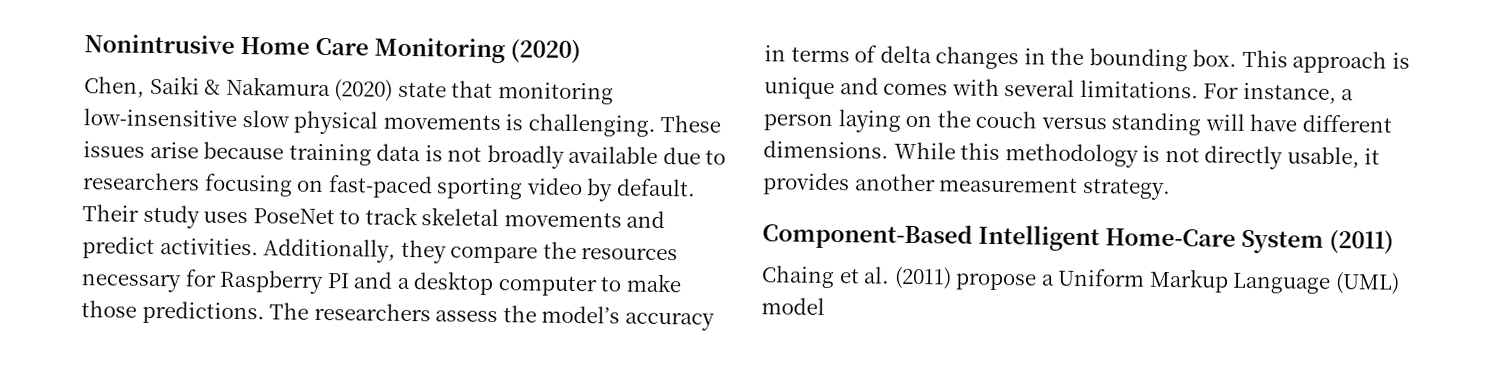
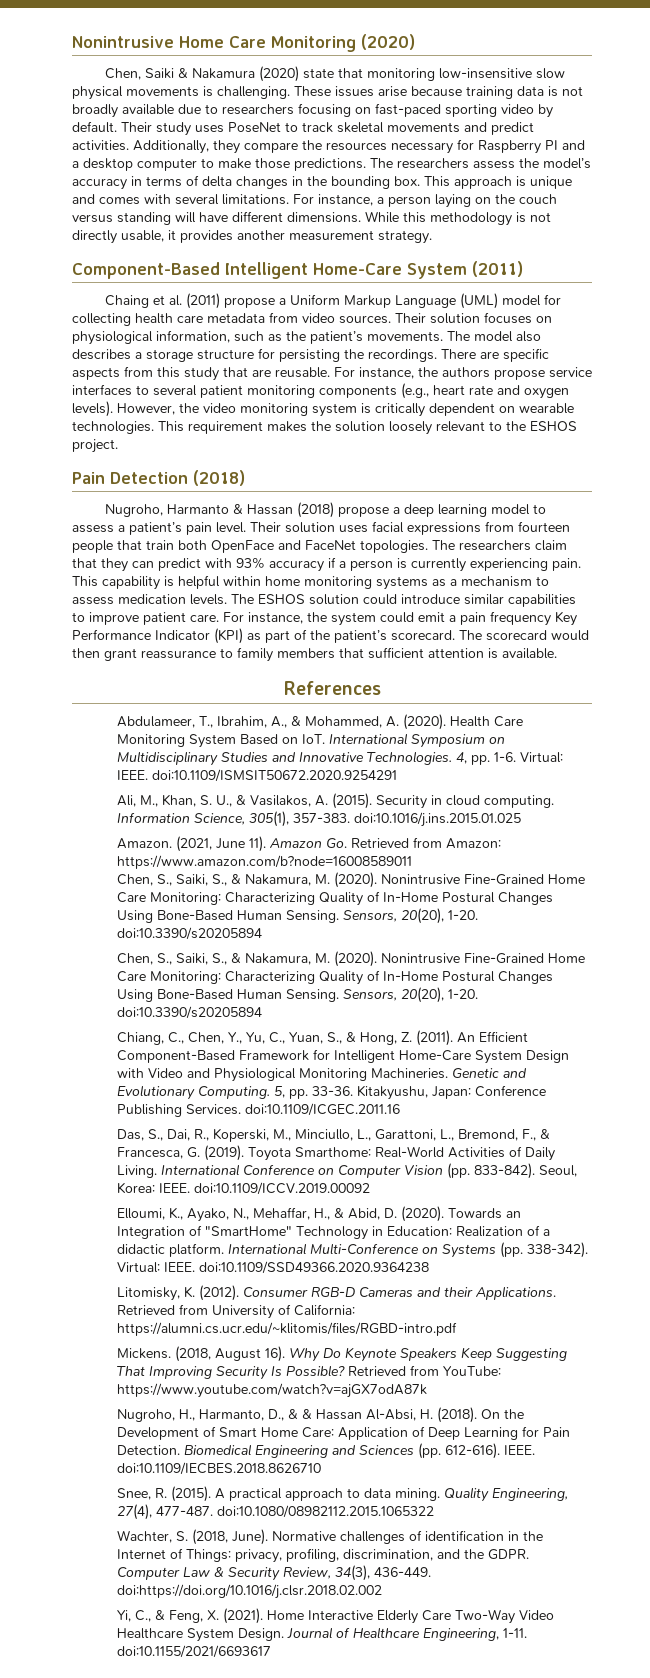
- Chaing et al. (2011) propose a Uniform Markup Language (UML) model
+ Chaing et al. (2011) propose a Uniform Markup Language (UML) model for collecting health care metadata from video sources. Their solution focuses on physiological information, such as the patient’s movements. The model also describes a storage structure for persisting the recordings. There are specific aspects from this study that are reusable. For instance, the authors propose service interfaces to several patient monitoring components (e.g., heart rate and oxygen levels). However, the video monitoring system is critically dependent on wearable technologies. This requirement makes the solution loosely relevant to the ESHOS project.
+ Pain Detection (2018)
+ Nugroho, Harmanto & Hassan (2018) propose a deep learning model to assess a patient’s pain level. Their solution uses facial expressions from fourteen people that train both OpenFace and FaceNet topologies. The researchers claim that they can predict with 93% accuracy if a person is currently experiencing pain. This capability is helpful within home monitoring systems as a mechanism to assess medication levels. The ESHOS solution could introduce similar capabilities to improve patient care. For instance, the system could emit a pain frequency Key Performance Indicator (KPI) as part of the patient’s scorecard. The scorecard would then grant reassurance to family members that sufficient attention is available.
+ References
+ Abdulameer, T., Ibrahim, A., & Mohammed, A. (2020). Health Care Monitoring System Based on IoT. International Symposium on Multidisciplinary Studies and Innovative Technologies. 4, pp. 1-6. Virtual: IEEE. doi:10.1109/ISMSIT50672.2020.9254291
+ Ali, M., Khan, S. U., & Vasilakos, A. (2015). Security in cloud computing. Information Science, 305(1), 357-383. doi:10.1016/j.ins.2015.01.025
+ Amazon. (2021, June 11). Amazon Go. Retrieved from Amazon: https://www.amazon.com/b?node=16008589011
+ Chen, S., Saiki, S., & Nakamura, M. (2020). Nonintrusive Fine-Grained Home Care Monitoring: Characterizing Quality of In-Home Postural Changes Using Bone-Based Human Sensing. Sensors, 20(20), 1-20. doi:10.3390/s20205894
+ Chen, S., Saiki, S., & Nakamura, M. (2020). Nonintrusive Fine-Grained Home Care Monitoring: Characterizing Quality of In-Home Postural Changes Using Bone-Based Human Sensing. Sensors, 20(20), 1-20. doi:10.3390/s20205894
+ Chiang, C., Chen, Y., Yu, C., Yuan, S., & Hong, Z. (2011). An Efficient Component-Based Framework for Intelligent Home-Care System Design with Video and Physiological Monitoring Machineries. Genetic and Evolutionary Computing. 5, pp. 33-36. Kitakyushu, Japan: Conference Publishing Services. doi:10.1109/ICGEC.2011.16
+ Das, S., Dai, R., Koperski, M., Minciullo, L., Garattoni, L., Bremond, F., & Francesca, G. (2019). Toyota Smarthome: Real-World Activities of Daily Living. International Conference on Computer Vision (pp. 833-842). Seoul, Korea: IEEE. doi:10.1109/ICCV.2019.00092
+ Elloumi, K., Ayako, N., Mehaffar, H., & Abid, D. (2020). Towards an Integration of "SmartHome" Technology in Education: Realization of a didactic platform. International Multi-Conference on Systems (pp. 338-342). Virtual: IEEE. doi:10.1109/SSD49366.2020.9364238
+ Litomisky, K. (2012). Consumer RGB-D Cameras and their Applications. Retrieved from University of California: https://alumni.cs.ucr.edu/~klitomis/files/RGBD-intro.pdf
+ Mickens. (2018, August 16). Why Do Keynote Speakers Keep Suggesting That Improving Security Is Possible? Retrieved from YouTube: https://www.youtube.com/watch?v=ajGX7odA87k
+ Nugroho, H., Harmanto, D., & & Hassan Al-Absi, H. (2018). On the Development of Smart Home Care: Application of Deep Learning for Pain Detection. Biomedical Engineering and Sciences (pp. 612-616). IEEE. doi:10.1109/IECBES.2018.8626710
+ Snee, R. (2015). A practical approach to data mining. Quality Engineering, 27(4), 477-487. doi:10.1080/08982112.2015.1065322
+ Wachter, S. (2018, June). Normative challenges of identification in the Internet of Things: privacy, profiling, discrimination, and the GDPR. Computer Law & Security Review, 34(3), 436-449. doi:https://doi.org/10.1016/j.clsr.2018.02.002
+ Yi, C., & Feng, X. (2021). Home Interactive Elderly Care Two-Way Video Healthcare System Design. Journal of Healthcare Engineering, 1-11. doi:10.1155/2021/6693617

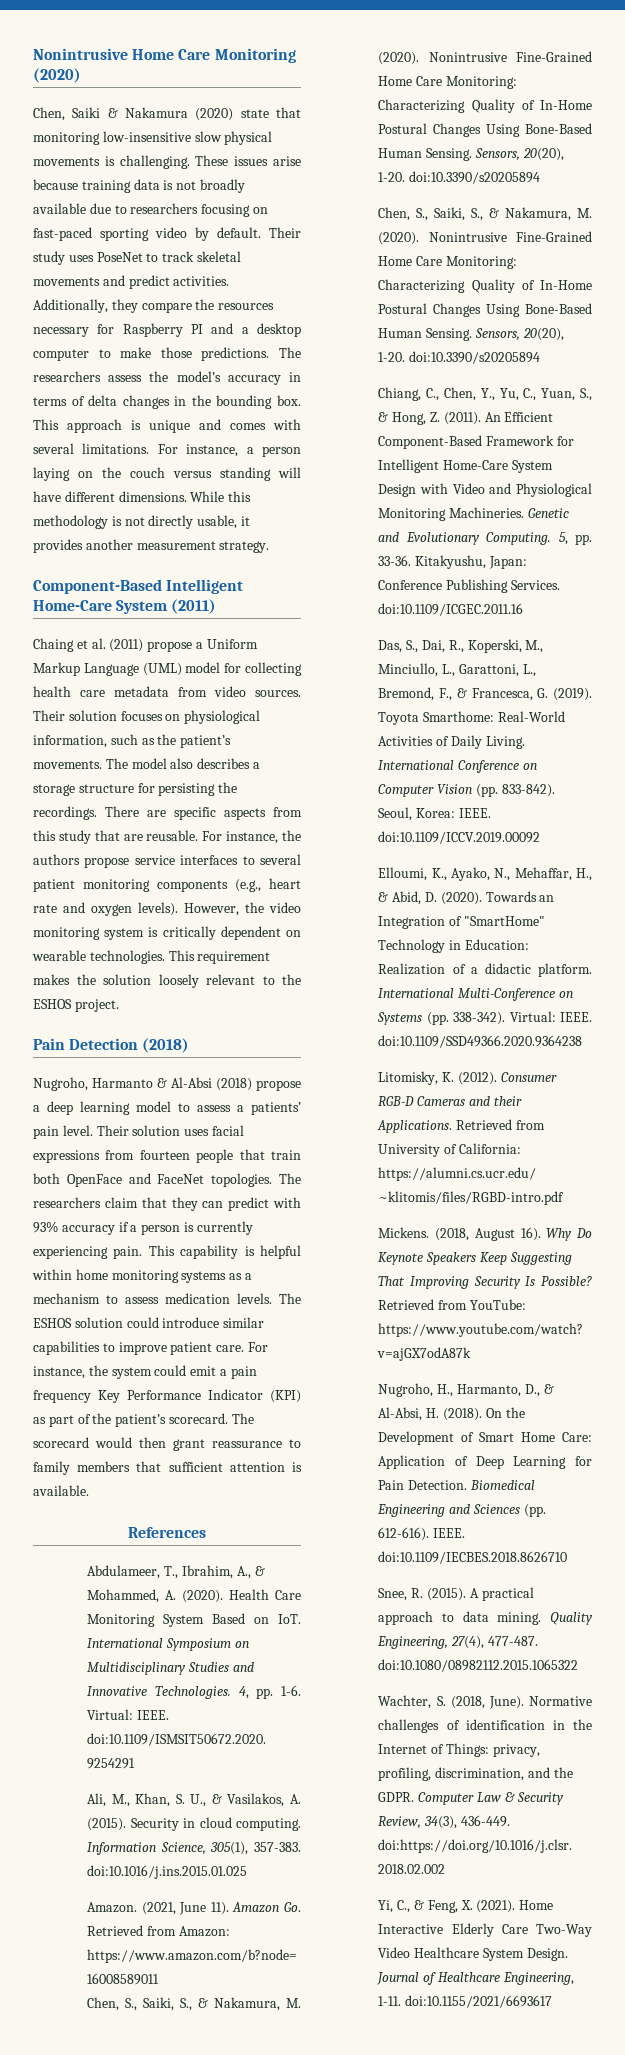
- Nugroho, Harmanto & Hassan (2018) propose a deep learning model to assess a patient’s pain level.
+ Nugroho, Harmanto & Al-Absi (2018) propose a deep learning model to assess a patients’ pain level.
- Nugroho, H., Harmanto, D., & & Hassan Al-Absi, H. (2018).
+ Nugroho, H., Harmanto, D., & Al-Absi, H. (2018).

